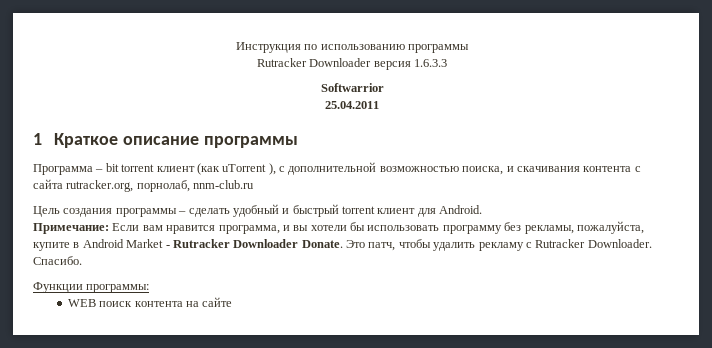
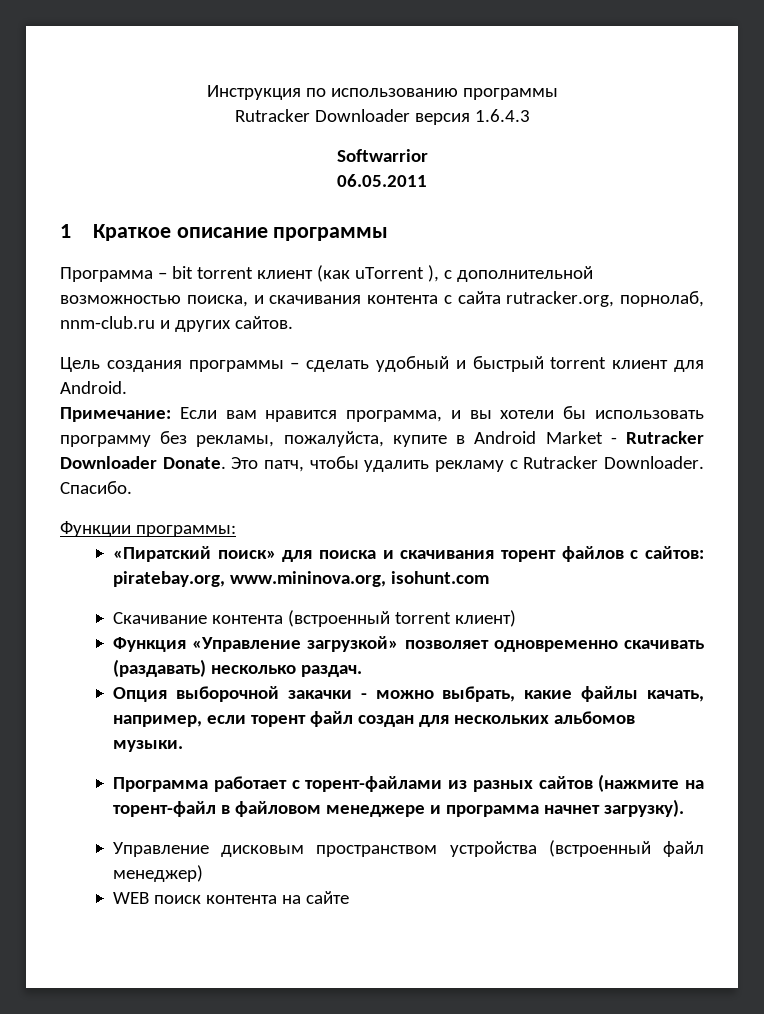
- Rutracker Downloader версия 1.6.3.3
+ Rutracker Downloader версия 1.6.4.3
- 25.04.2011
+ 06.05.2011
- Программа – bit torrent клиент (как uTorrent ), с дополнительной возможностью поиска, и скачивания контента с сайта rutracker.org, порнолаб, nnm-club.ru
+ Программа – bit torrent клиент (как uTorrent ), с дополнительной возможностью поиска, и скачивания контента с сайта rutracker.org, порнолаб, nnm-club.ru и других сайтов.
+ «Пиратский поиск» для поиска и скачивания торент файлов с сайтов: piratebay.org, www.mininova.org, isohunt.com
+ Скачивание контента (встроенный torrent клиент)
+ Функция «Управление загрузкой» позволяет одновременно скачивать (раздавать) несколько раздач.
+ Опция выборочной закачки - можно выбрать, какие файлы качать, например, если торент файл создан для нескольких альбомов музыки.
+ Программа работает с торент-файлами из разных сайтов (нажмите на торент-файл в файловом менеджере и программа начнет загрузку).
+ Управление дисковым пространством устройства (встроенный файл менеджер)

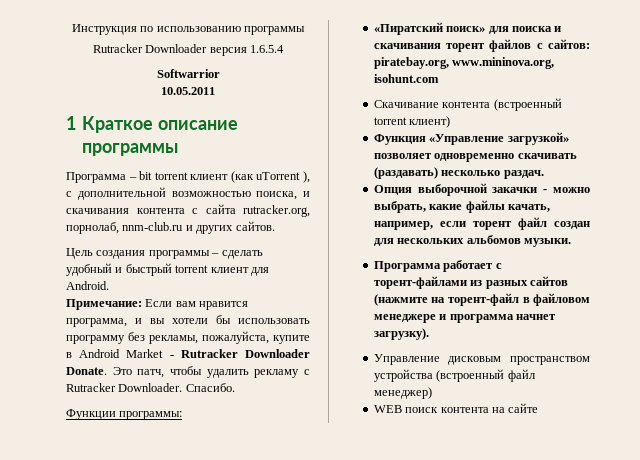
- Rutracker Downloader версия 1.6.4.3
+ Rutracker Downloader версия 1.6.5.4
- 06.05.2011
+ 10.05.2011

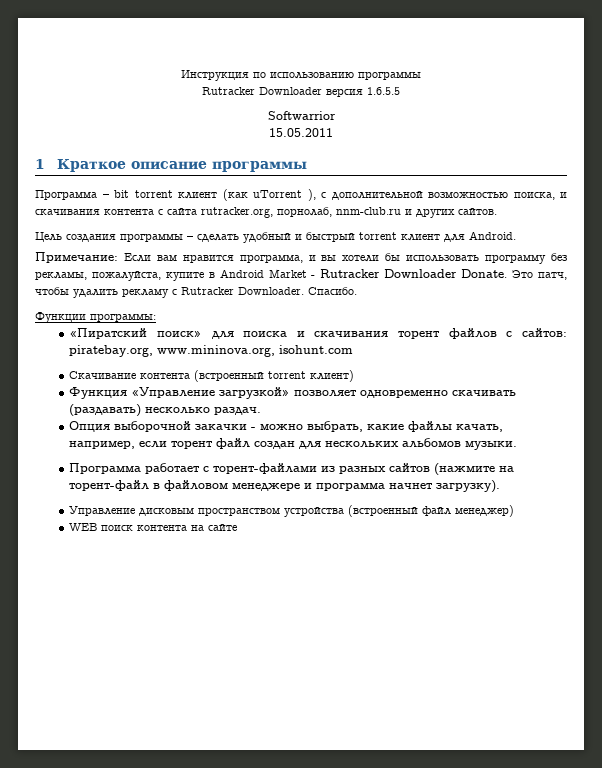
- Rutracker Downloader версия 1.6.5.4
+ Rutracker Downloader версия 1.6.5.5
- 10.05.2011
+ 15.05.2011

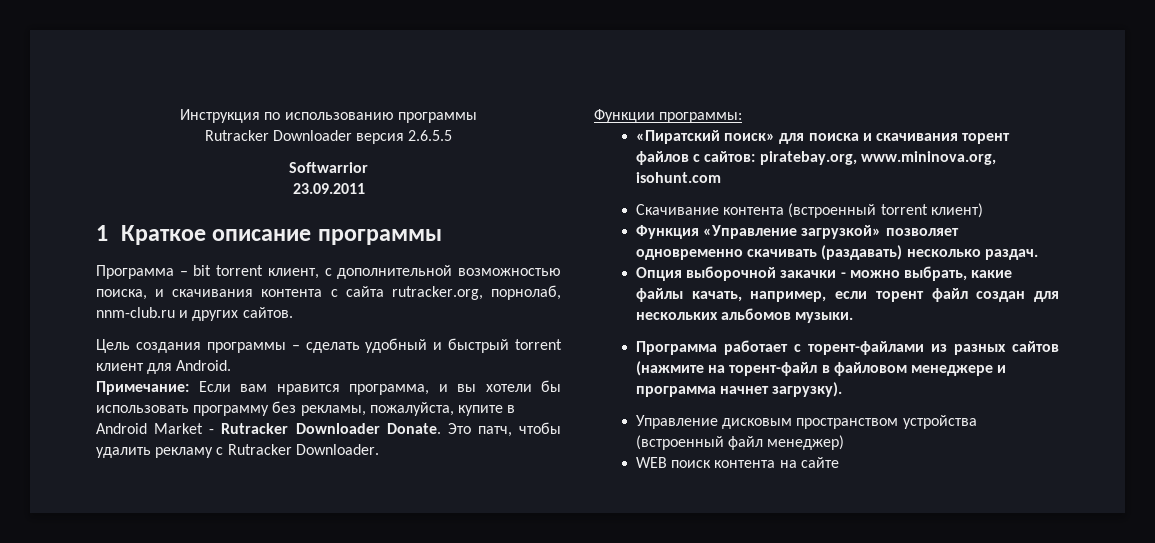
- Rutracker Downloader версия 1.6.5.5
+ Rutracker Downloader версия 2.6.5.5
- 15.05.2011
+ 23.09.2011
- Программа – bit torrent клиент (как uTorrent ), с дополнительной возможностью поиска, и скачивания контента с сайта rutracker.org, порнолаб, nnm-club.ru и других сайтов.
+ Программа – bit torrent клиент, с дополнительной возможностью поиска, и скачивания контента с сайта rutracker.org, порнолаб, nnm-club.ru и других сайтов.
- Спасибо.

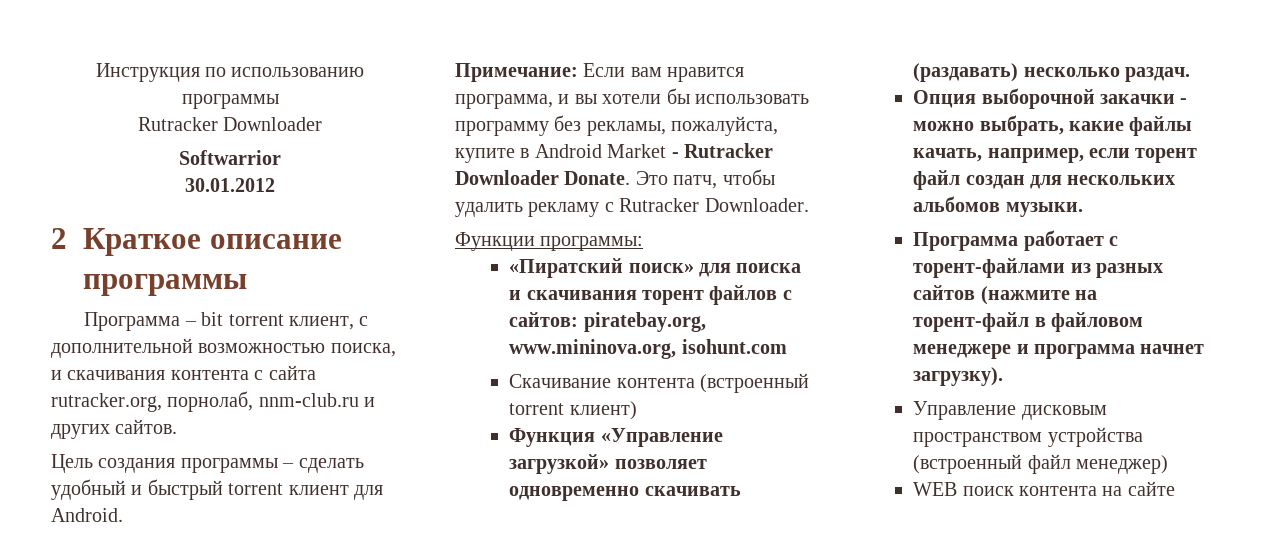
  Инструкция по использованию программы
- Rutracker Downloader версия 2.6.5.5
+ Rutracker Downloader
- 23.09.2011
- 1 Краткое описание программы
+ 30.01.2012
+ 2 Краткое описание программы

